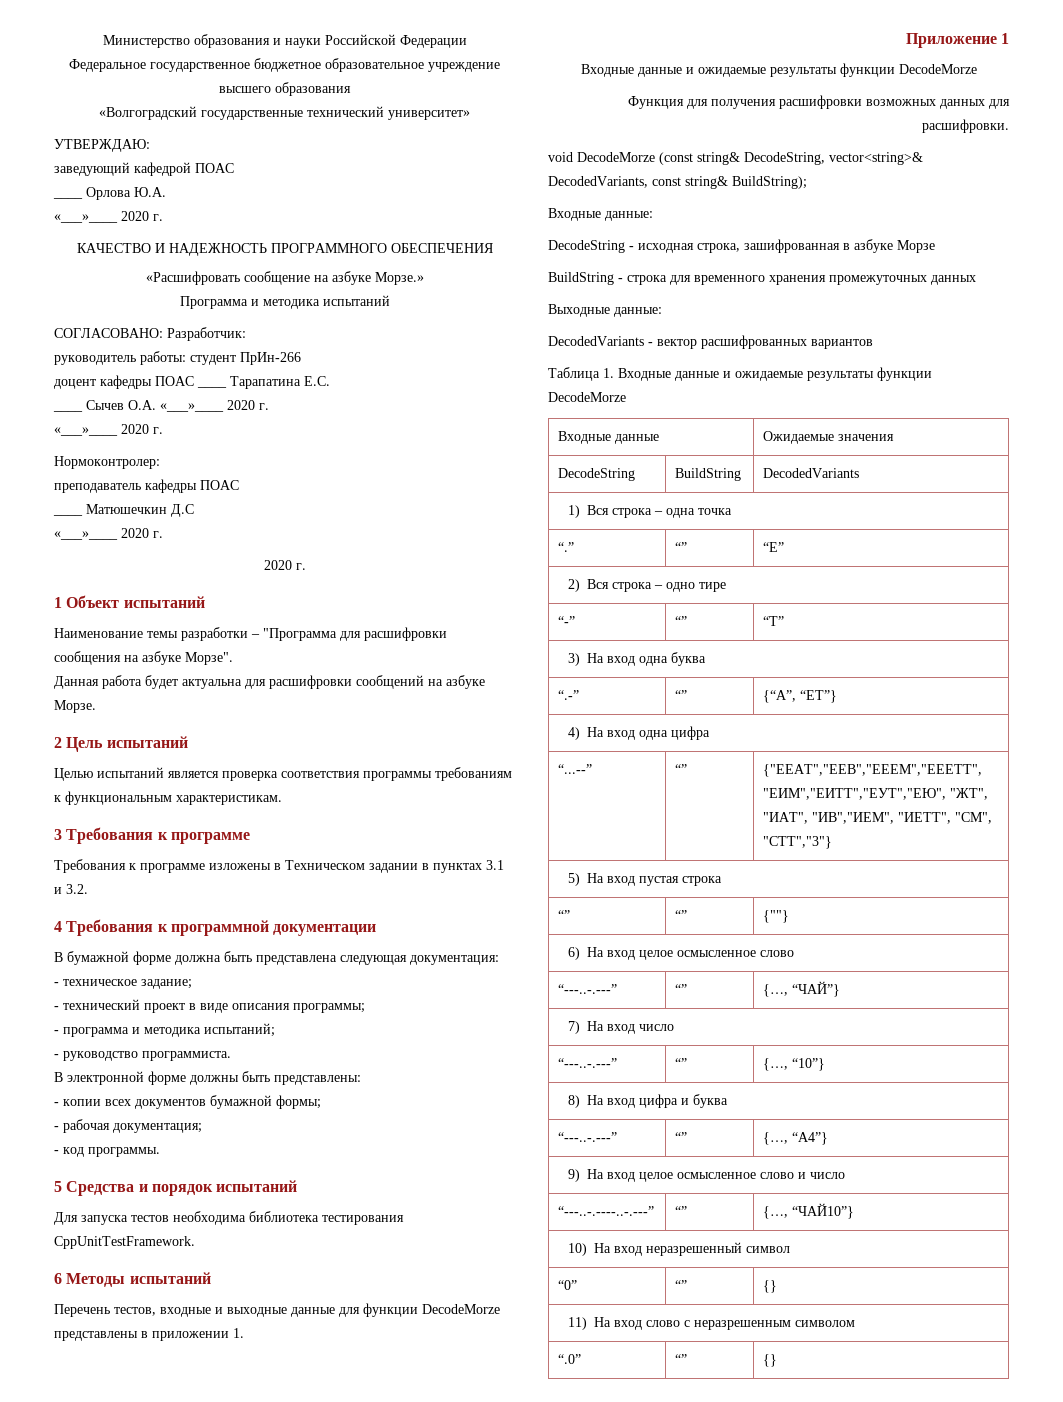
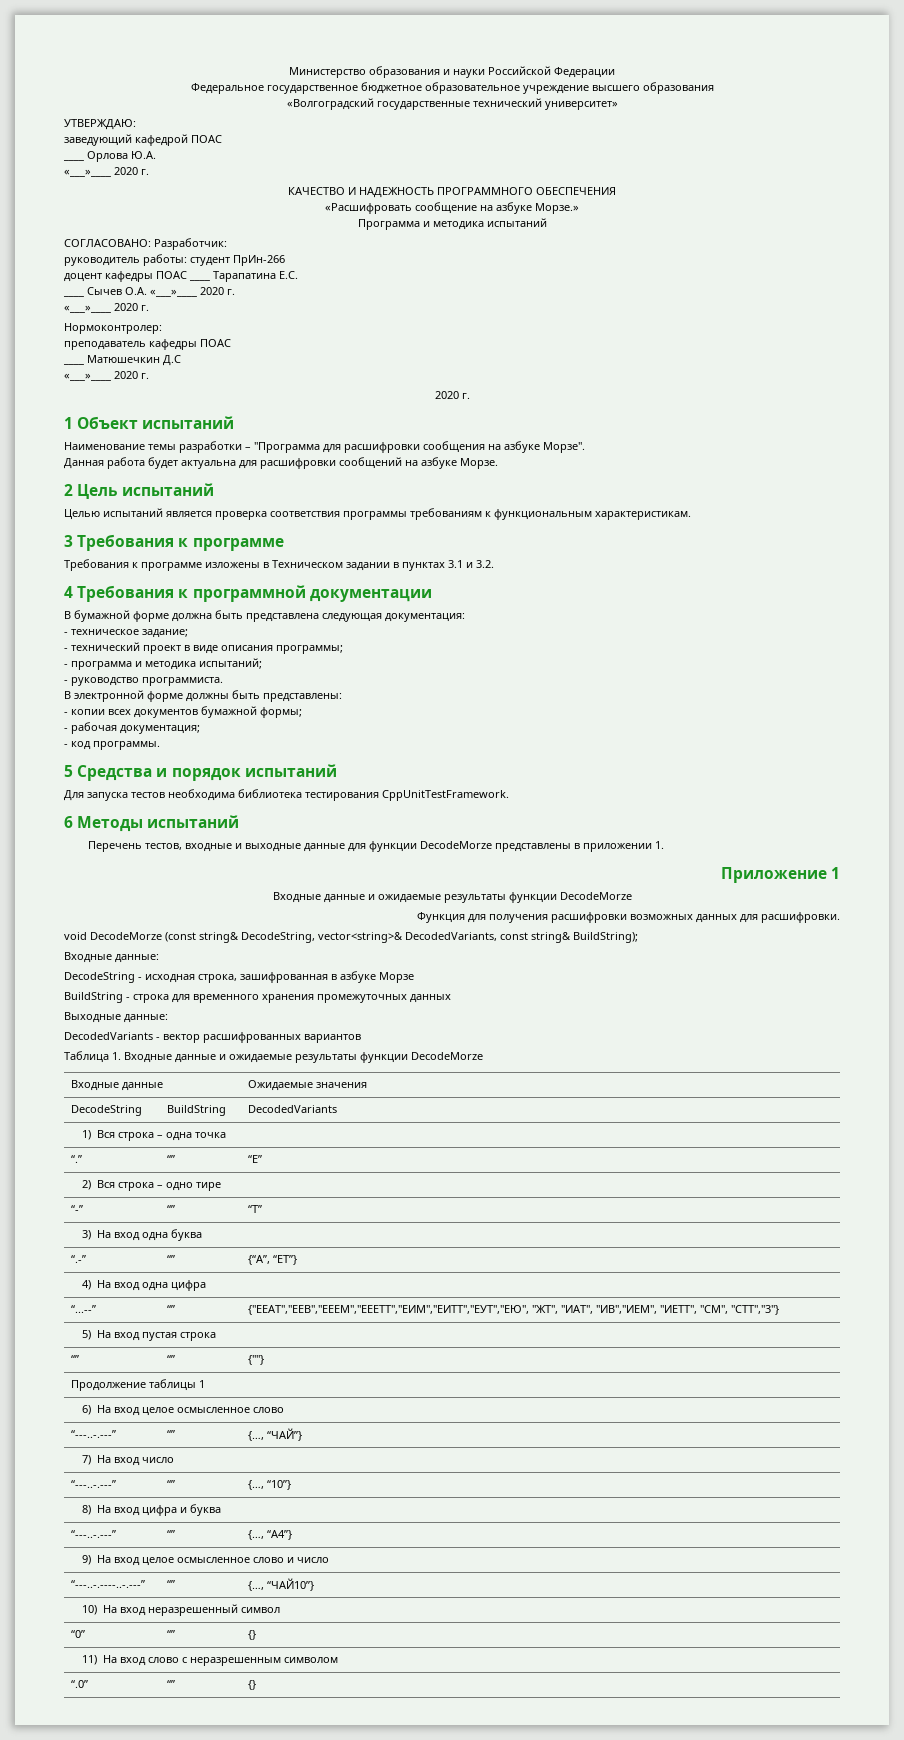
+ Продолжение таблицы 1

